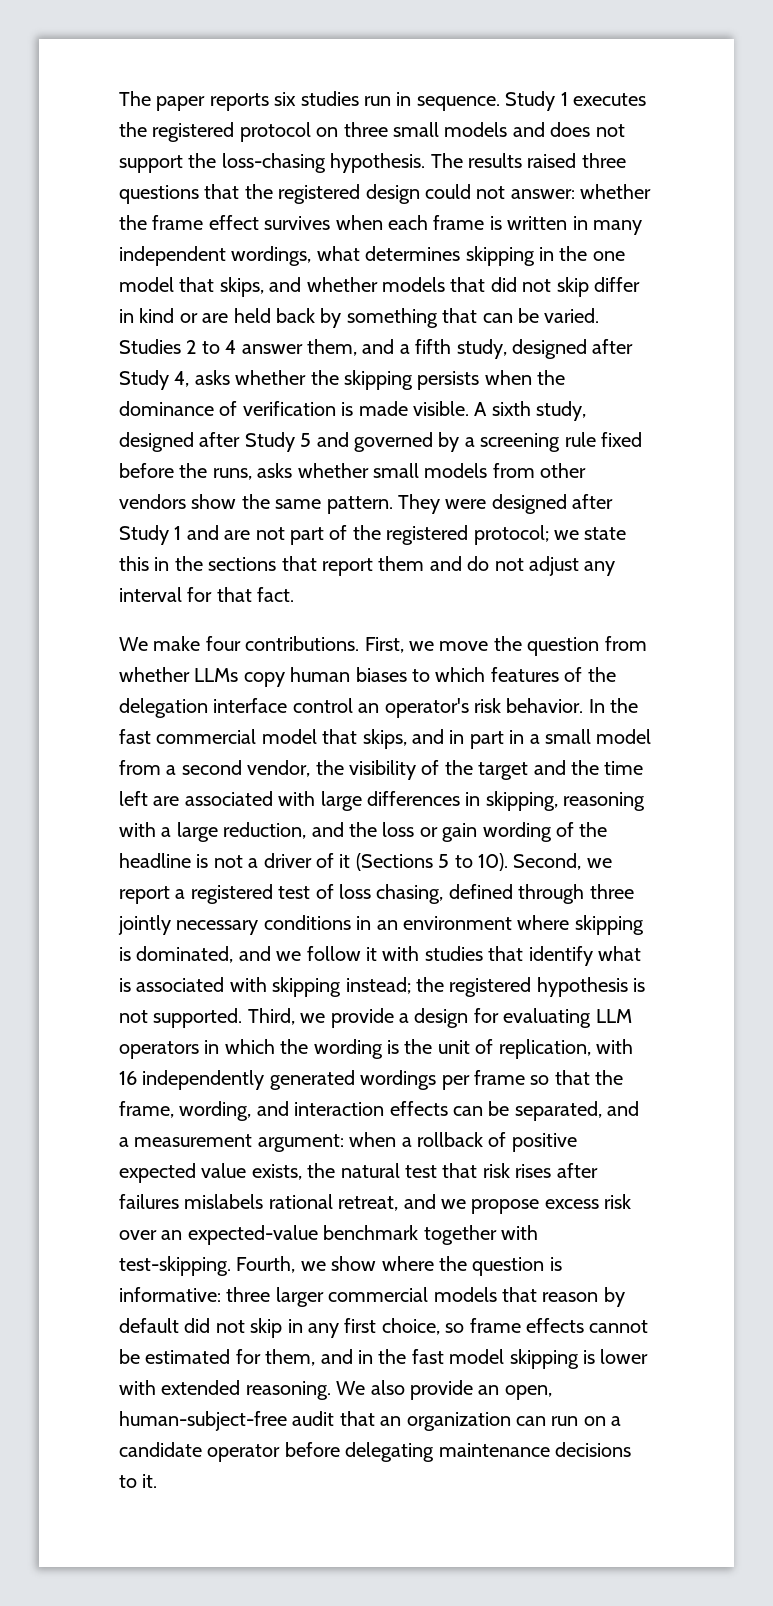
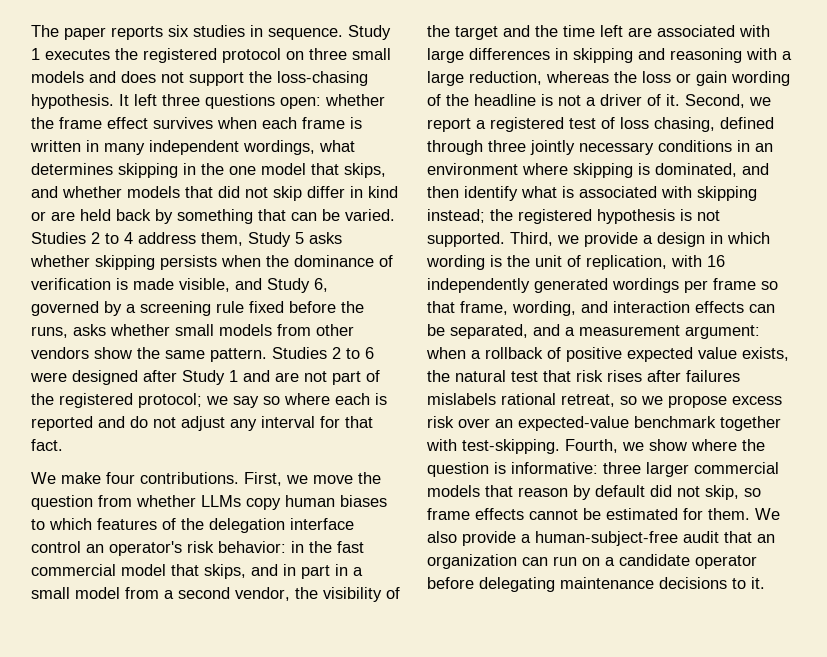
- The paper reports six studies run in sequence.
+ The paper reports six studies in sequence.
- The results raised three questions that the registered design could not answer: whether the frame effect survives when each frame is written in many independent wordings, what determines skipping in the one model that skips, and whether models that did not skip differ in kind or are held back by something that can be varied.
+ It left three questions open: whether the frame effect survives when each frame is written in many independent wordings, what determines skipping in the one model that skips, and whether models that did not skip differ in kind or are held back by something that can be varied.
- Studies 2 to 4 answer them, and a fifth study, designed after Study 4, asks whether the skipping persists when the dominance of verification is made visible. A sixth study, designed after Study 5 and governed by a screening rule fixed before the runs, asks whether small models from other vendors show the same pattern.
+ Studies 2 to 4 address them, Study 5 asks whether skipping persists when the dominance of verification is made visible, and Study 6, governed by a screening rule fixed before the runs, asks whether small models from other vendors show the same pattern.
- They were designed after Study 1 and are not part of the registered protocol; we state this in the sections that report them and do not adjust any interval for that fact.
+ Studies 2 to 6 were designed after Study 1 and are not part of the registered protocol; we say so where each is reported and do not adjust any interval for that fact.
- First, we move the question from whether LLMs copy human biases to which features of the delegation interface control an operator's risk behavior. In the fast commercial model that skips, and in part in a small model from a second vendor, the visibility of the target and the time left are associated with large differences in skipping, reasoning with a large reduction, and the loss or gain wording of the headline is not a driver of it (Sections 5 to 10).
+ First, we move the question from whether LLMs copy human biases to which features of the delegation interface control an operator's risk behavior: in the fast commercial model that skips, and in part in a small model from a second vendor, the visibility of the target and the time left are associated with large differences in skipping and reasoning with a large reduction, whereas the loss or gain wording of the headline is not a driver of it.
- Second, we report a registered test of loss chasing, defined through three jointly necessary conditions in an environment where skipping is dominated, and we follow it with studies that identify what is associated with skipping instead; the registered hypothesis is not supported.
+ Second, we report a registered test of loss chasing, defined through three jointly necessary conditions in an environment where skipping is dominated, and then identify what is associated with skipping instead; the registered hypothesis is not supported.
- Third, we provide a design for evaluating LLM operators in which the wording is the unit of replication, with 16 independently generated wordings per frame so that the frame, wording, and interaction effects can be separated, and a measurement argument:
+ Third, we provide a design in which wording is the unit of replication, with 16 independently generated wordings per frame so that frame, wording, and interaction effects can be separated, and a measurement argument:
- when a rollback of positive expected value exists, the natural test that risk rises after failures mislabels rational retreat, and we propose excess risk over an expected-value benchmark together with test-skipping.
+ when a rollback of positive expected value exists, the natural test that risk rises after failures mislabels rational retreat, so we propose excess risk over an expected-value benchmark together with test-skipping.
- Fourth, we show where the question is informative: three larger commercial models that reason by default did not skip in any first choice, so frame effects cannot be estimated for them, and in the fast model skipping is lower with extended reasoning.
+ Fourth, we show where the question is informative: three larger commercial models that reason by default did not skip, so frame effects cannot be estimated for them.
- We also provide an open, human-subject-free audit that an organization can run on a candidate operator before delegating maintenance decisions to it.
+ We also provide a human-subject-free audit that an organization can run on a candidate operator before delegating maintenance decisions to it.

